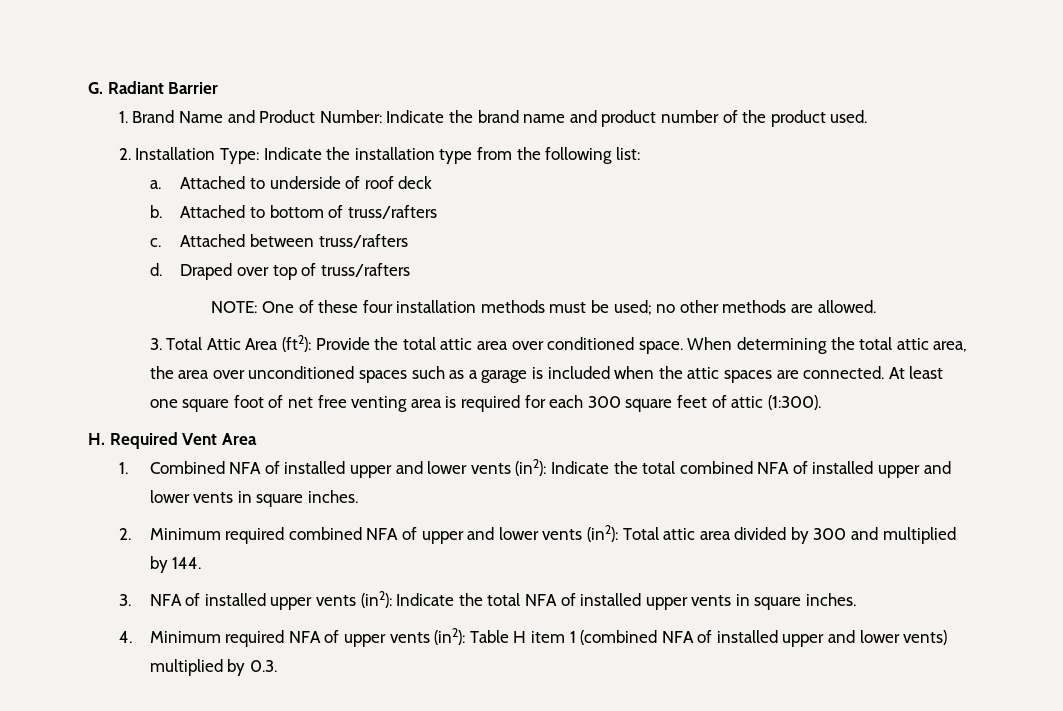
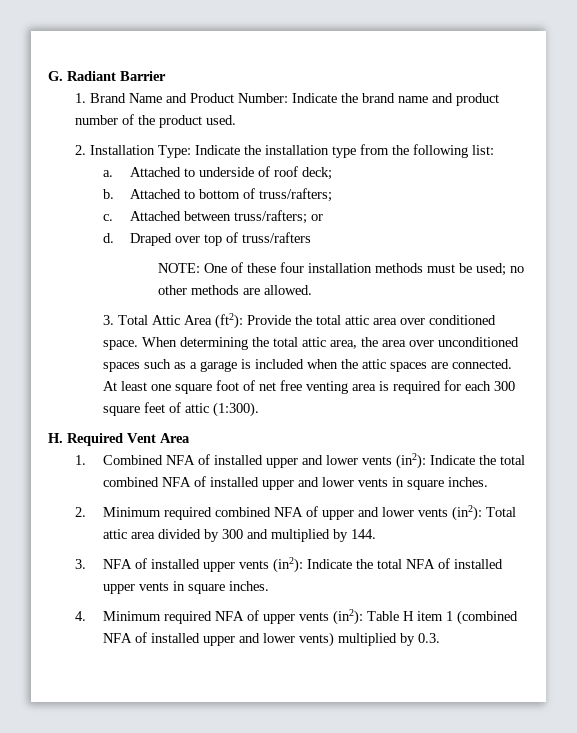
- Attached to underside of roof deck
+ Attached to underside of roof deck;
- Attached to bottom of truss/rafters
+ Attached to bottom of truss/rafters;
- Attached between truss/rafters
+ Attached between truss/rafters; or

